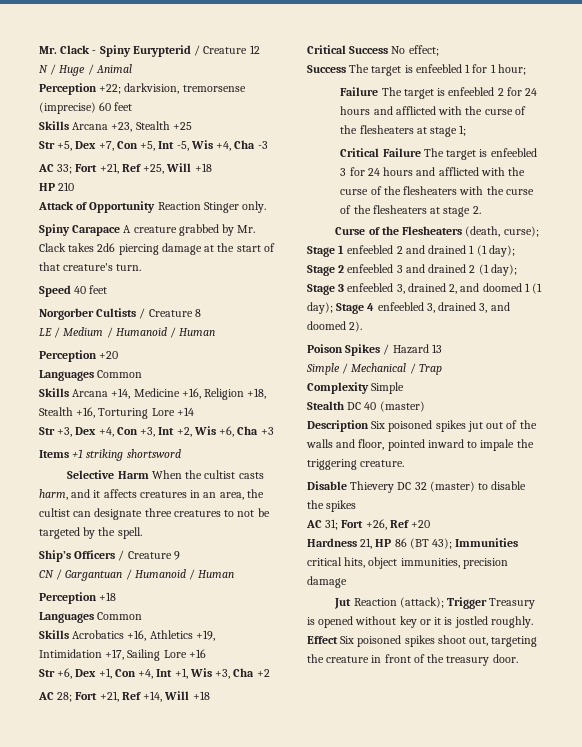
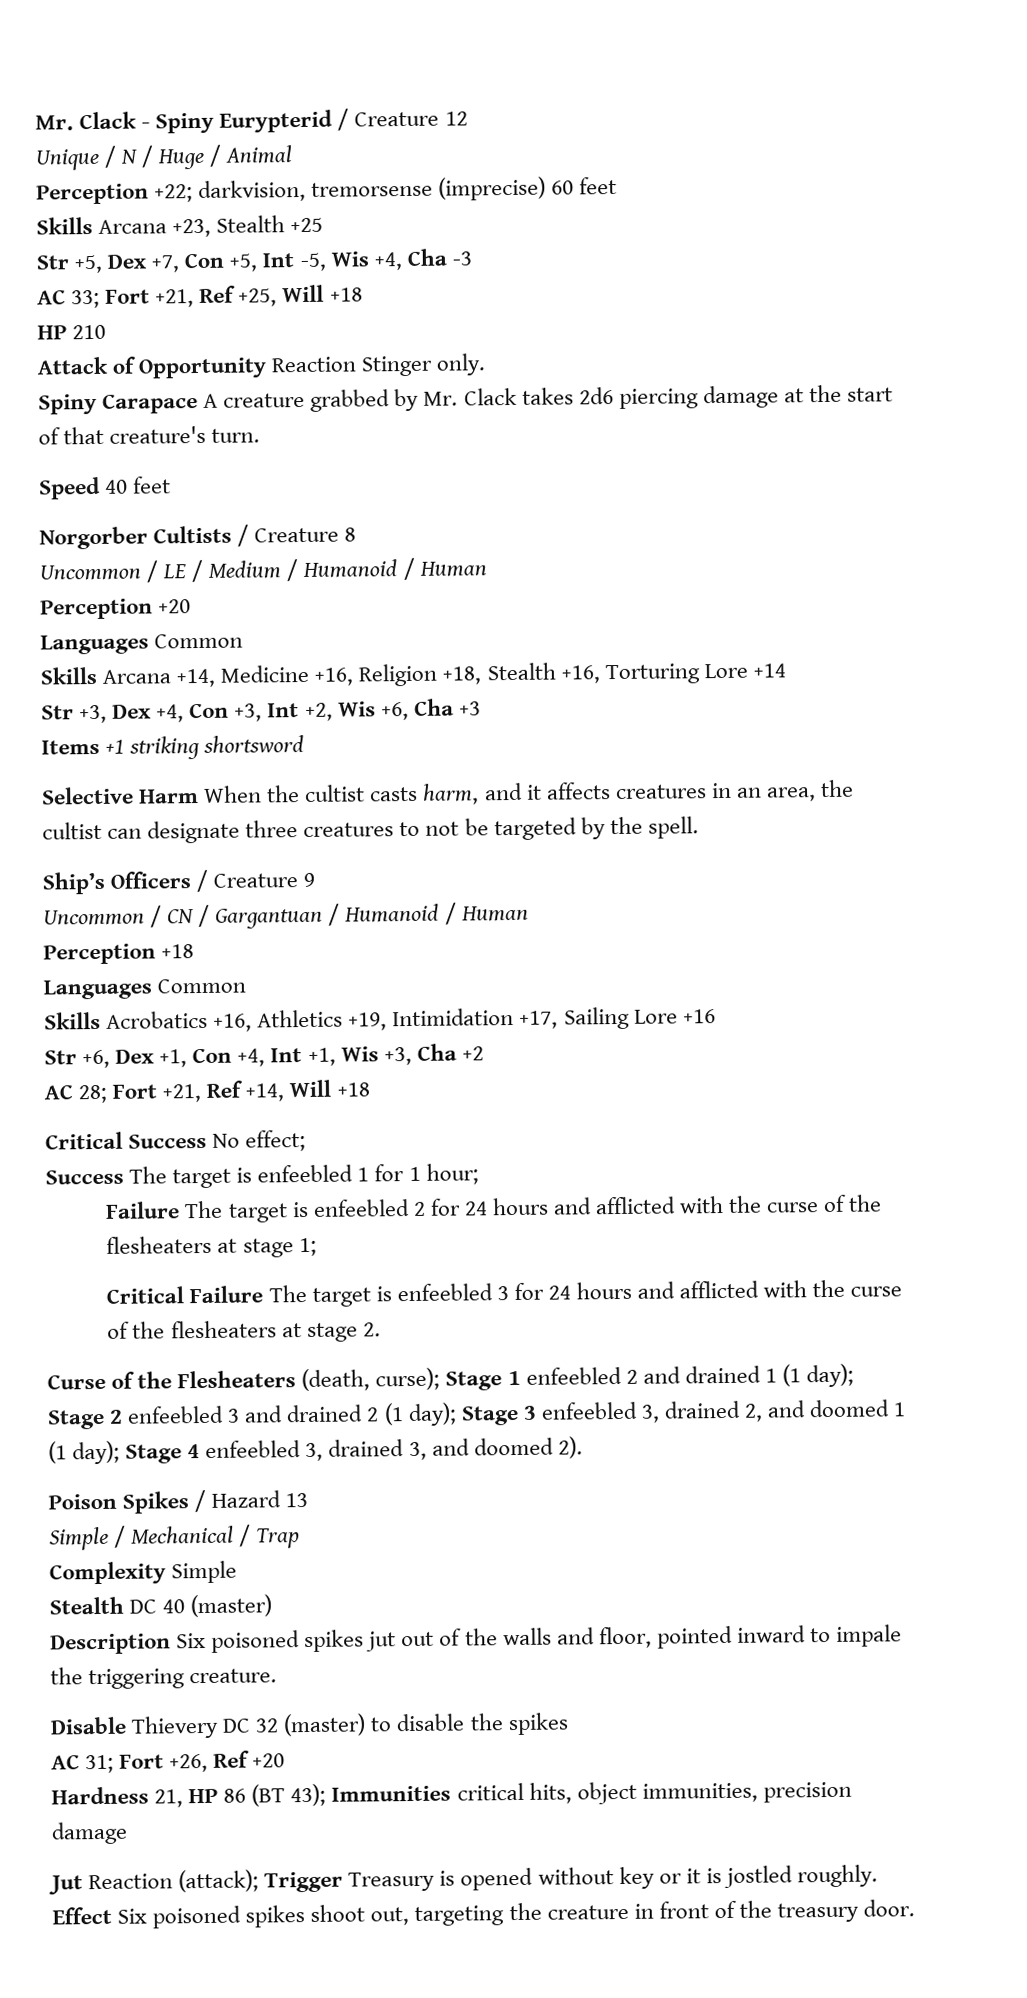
- N / Huge / Animal
+ Unique / N / Huge / Animal
- LE / Medium / Humanoid / Human
+ Uncommon / LE / Medium / Humanoid / Human
- CN / Gargantuan / Humanoid / Human
+ Uncommon / CN / Gargantuan / Humanoid / Human
- Critical Failure The target is enfeebled 3 for 24 hours and afflicted with the curse of the flesheaters with the curse of the flesheaters at stage 2.
+ Critical Failure The target is enfeebled 3 for 24 hours and afflicted with the curse of the flesheaters at stage 2.

